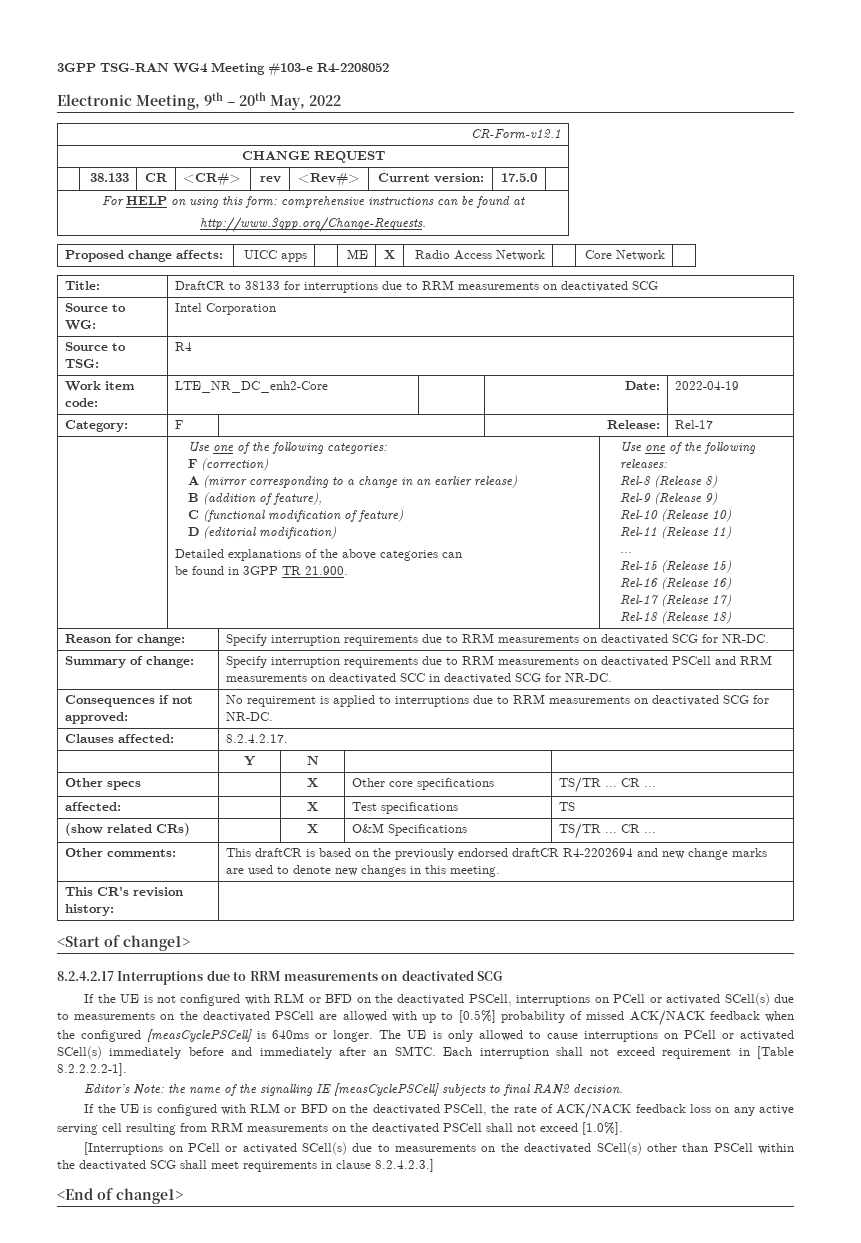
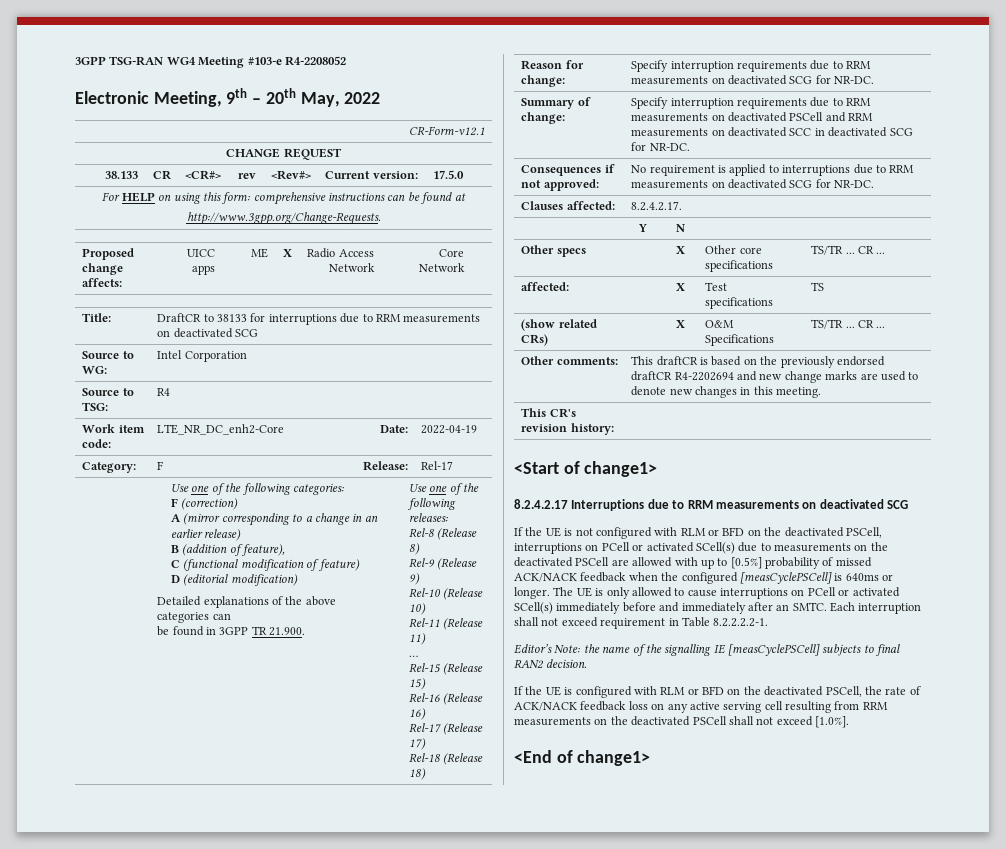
- Each interruption shall not exceed requirement in [Table 8.2.2.2.2-1].
+ Each interruption shall not exceed requirement in Table 8.2.2.2.2-1.
- [Interruptions on PCell or activated SCell(s) due to measurements on the deactivated SCell(s) other than PSCell within the deactivated SCG shall meet requirements in clause 8.2.4.2.3.]

